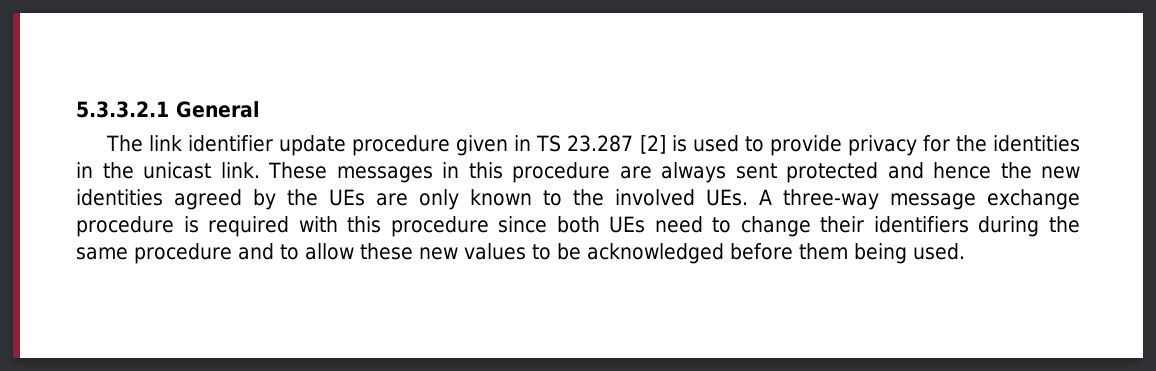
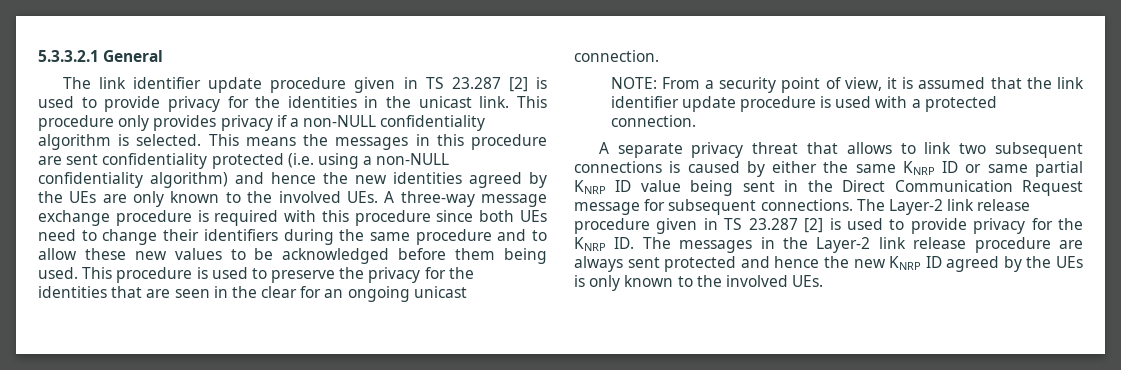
- These messages in this procedure are always sent protected and hence the new identities agreed by the UEs are only known to the involved UEs. A three-way message exchange procedure is required with this procedure since both UEs need to change their identifiers during the same procedure and to allow these new values to be acknowledged before them being used.
+ This procedure only provides privacy if a non-NULL confidentiality algorithm is selected. This means the messages in this procedure are sent confidentiality protected (i.e. using a non-NULL confidentiality algorithm) and hence the new identities agreed by the UEs are only known to the involved UEs. A three-way message exchange procedure is required with this procedure since both UEs need to change their identifiers during the same procedure and to allow these new values to be acknowledged before them being used.
+ This procedure is used to preserve the privacy for the identities that are seen in the clear for an ongoing unicast connection.
+ NOTE: From a security point of view, it is assumed that the link identifier update procedure is used with a protected connection.
+ A separate privacy threat that allows to link two subsequent connections is caused by either the same KNRP ID or same partial KNRP ID value being sent in the Direct Communication Request message for subsequent connections. The Layer-2 link release procedure given in TS 23.287 [2] is used to provide privacy for the KNRP ID. The messages in the Layer-2 link release procedure are always sent protected and hence the new KNRP ID agreed by the UEs is only known to the involved UEs.

